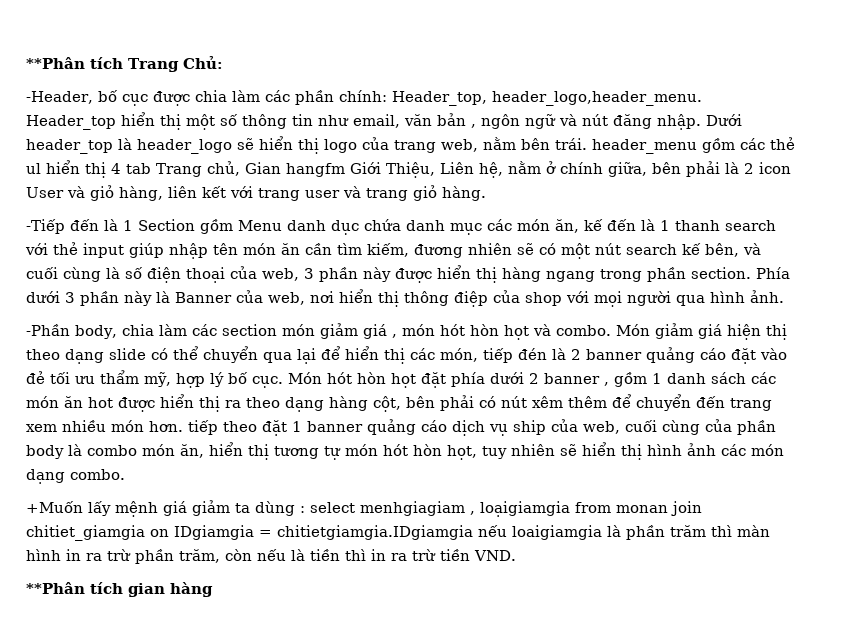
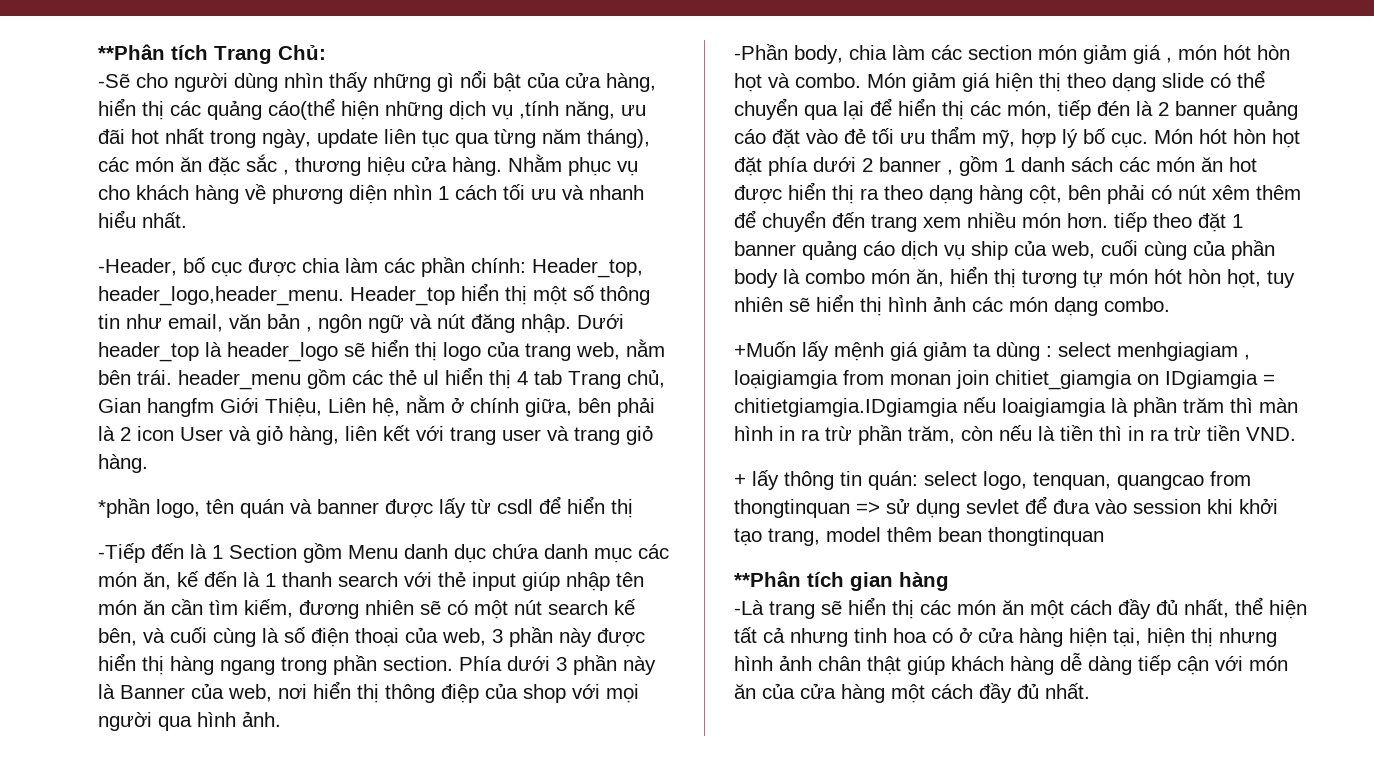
+ -Sẽ cho người dùng nhìn thấy những gì nổi bật của cửa hàng, hiển thị các quảng cáo(thể hiện những dịch vụ ,tính năng, ưu đãi hot nhất trong ngày, update liên tục qua từng năm tháng), các món ăn đặc sắc , thương hiệu cửa hàng. Nhằm phục vụ cho khách hàng về phương diện nhìn 1 cách tối ưu và nhanh hiểu nhất.
+ *phần logo, tên quán và banner được lấy từ csdl để hiển thị
+ + lấy thông tin quán: select logo, tenquan, quangcao from thongtinquan => sử dụng sevlet để đưa vào session khi khởi tạo trang, model thêm bean thongtinquan
  **Phân tích gian hàng
+ -Là trang sẽ hiển thị các món ăn một cách đầy đủ nhất, thể hiện tất cả nhưng tinh hoa có ở cửa hàng hiện tại, hiện thị nhưng hình ảnh chân thật giúp khách hàng dễ dàng tiếp cận với món ăn của cửa hàng một cách đầy đủ nhất.

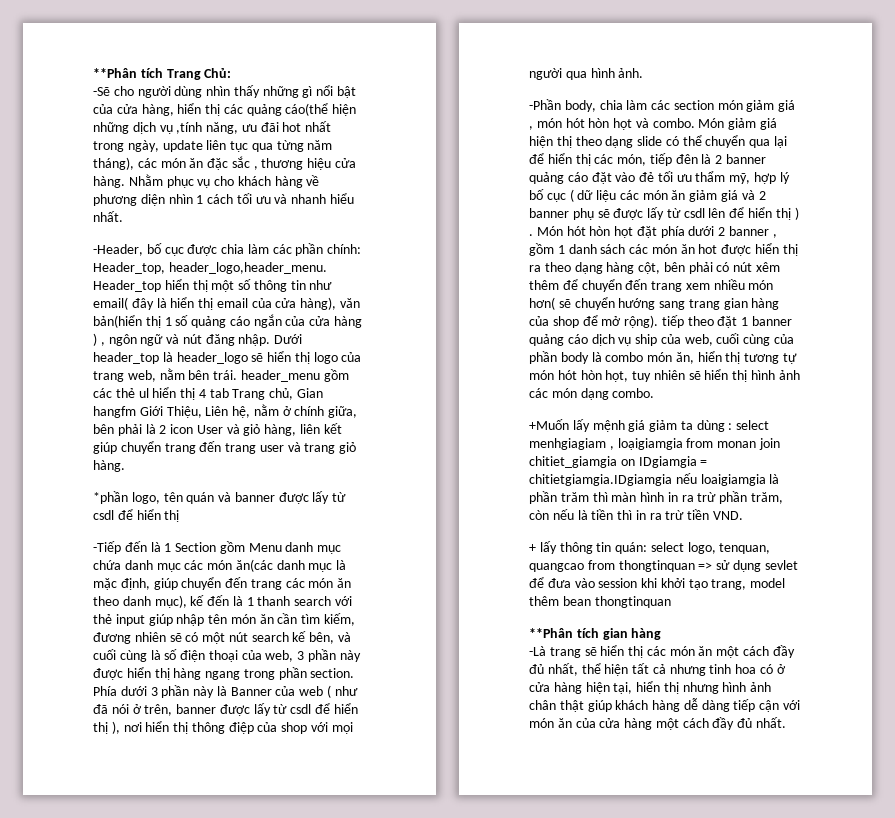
- Header_top hiển thị một số thông tin như email, văn bản , ngôn ngữ và nút đăng nhập.
+ Header_top hiển thị một số thông tin như email( đây là hiển thị email của cửa hàng), văn bản(hiển thị 1 số quảng cáo ngắn của cửa hàng ) , ngôn ngữ và nút đăng nhập.
- Dưới header_top là header_logo sẽ hiển thị logo của trang web, nằm bên trái. header_menu gồm các thẻ ul hiển thị 4 tab Trang chủ, Gian hangfm Giới Thiệu, Liên hệ, nằm ở chính giữa, bên phải là 2 icon User và giỏ hàng, liên kết với trang user và trang giỏ hàng.
+ Dưới header_top là header_logo sẽ hiển thị logo của trang web, nằm bên trái. header_menu gồm các thẻ ul hiển thị 4 tab Trang chủ, Gian hangfm Giới Thiệu, Liên hệ, nằm ở chính giữa, bên phải là 2 icon User và giỏ hàng, liên kết giúp chuyển trang đến trang user và trang giỏ hàng.
- -Tiếp đến là 1 Section gồm Menu danh dục chứa danh mục các món ăn, kế đến là 1 thanh search với thẻ input giúp nhập tên món ăn cần tìm kiếm, đương nhiên sẽ có một nút search kế bên, và cuối cùng là số điện thoại của web, 3 phần này được hiển thị hàng ngang trong phần section.
+ -Tiếp đến là 1 Section gồm Menu danh mục chứa danh mục các món ăn(các danh mục là mặc định, giúp chuyển đến trang các món ăn theo danh mục), kế đến là 1 thanh search với thẻ input giúp nhập tên món ăn cần tìm kiếm, đương nhiên sẽ có một nút search kế bên, và cuối cùng là số điện thoại của web, 3 phần này được hiển thị hàng ngang trong phần section.
- Phía dưới 3 phần này là Banner của web, nơi hiển thị thông điệp của shop với mọi người qua hình ảnh.
+ Phía dưới 3 phần này là Banner của web ( như đã nói ở trên, banner được lấy từ csdl để hiển thị ), nơi hiển thị thông điệp của shop với mọi người qua hình ảnh.
- Món giảm giá hiện thị theo dạng slide có thể chuyển qua lại để hiển thị các món, tiếp đén là 2 banner quảng cáo đặt vào đẻ tối ưu thẩm mỹ, hợp lý bố cục.
+ Món giảm giá hiện thị theo dạng slide có thể chuyển qua lại để hiển thị các món, tiếp đên là 2 banner quảng cáo đặt vào đẻ tối ưu thẩm mỹ, hợp lý bố cục ( dữ liệu các món ăn giảm giá và 2 banner phụ sẽ được lấy từ csdl lên để hiển thị ) .
- Món hót hòn họt đặt phía dưới 2 banner , gồm 1 danh sách các món ăn hot được hiển thị ra theo dạng hàng cột, bên phải có nút xêm thêm để chuyển đến trang xem nhiều món hơn. tiếp theo đặt 1 banner quảng cáo dịch vụ ship của web, cuối cùng của phần body là combo món ăn, hiển thị tương tự món hót hòn họt, tuy nhiên sẽ hiển thị hình ảnh các món dạng combo.
+ Món hót hòn họt đặt phía dưới 2 banner , gồm 1 danh sách các món ăn hot được hiển thị ra theo dạng hàng cột, bên phải có nút xêm thêm để chuyển đến trang xem nhiều món hơn( sẽ chuyển hướng sang trang gian hàng của shop để mở rộng). tiếp theo đặt 1 banner quảng cáo dịch vụ ship của web, cuối cùng của phần body là combo món ăn, hiển thị tương tự món hót hòn họt, tuy nhiên sẽ hiển thị hình ảnh các món dạng combo.
- -Là trang sẽ hiển thị các món ăn một cách đầy đủ nhất, thể hiện tất cả nhưng tinh hoa có ở cửa hàng hiện tại, hiện thị nhưng hình ảnh chân thật giúp khách hàng dễ dàng tiếp cận với món ăn của cửa hàng một cách đầy đủ nhất.
+ -Là trang sẽ hiển thị các món ăn một cách đầy đủ nhất, thể hiện tất cả nhưng tinh hoa có ở cửa hàng hiện tại, hiển thị nhưng hình ảnh chân thật giúp khách hàng dễ dàng tiếp cận với món ăn của cửa hàng một cách đầy đủ nhất.

